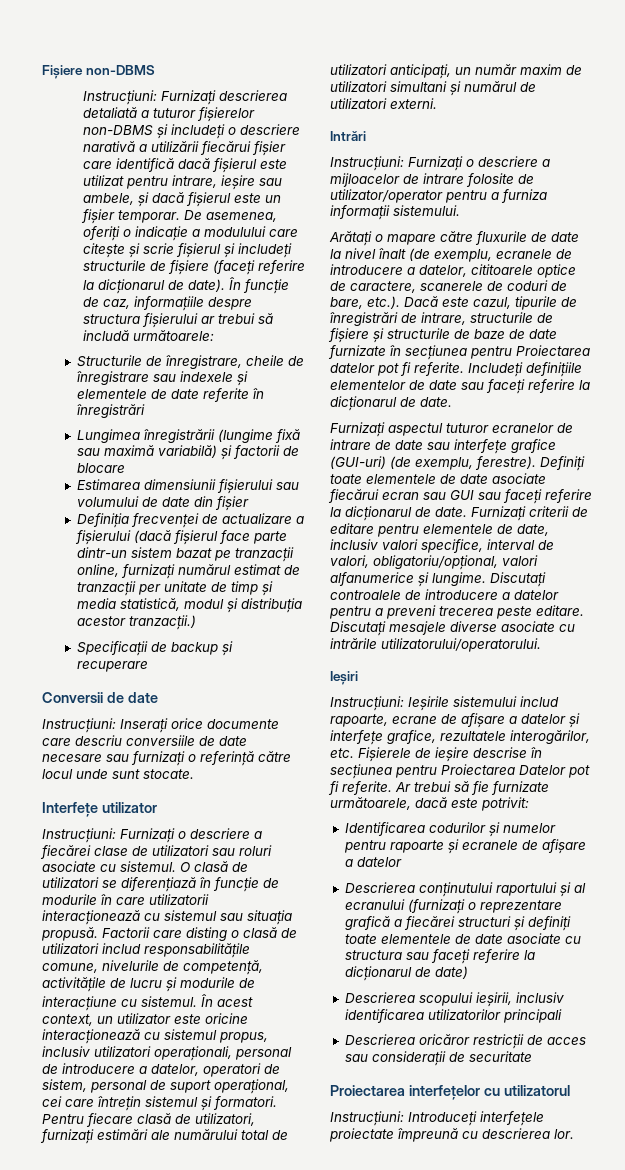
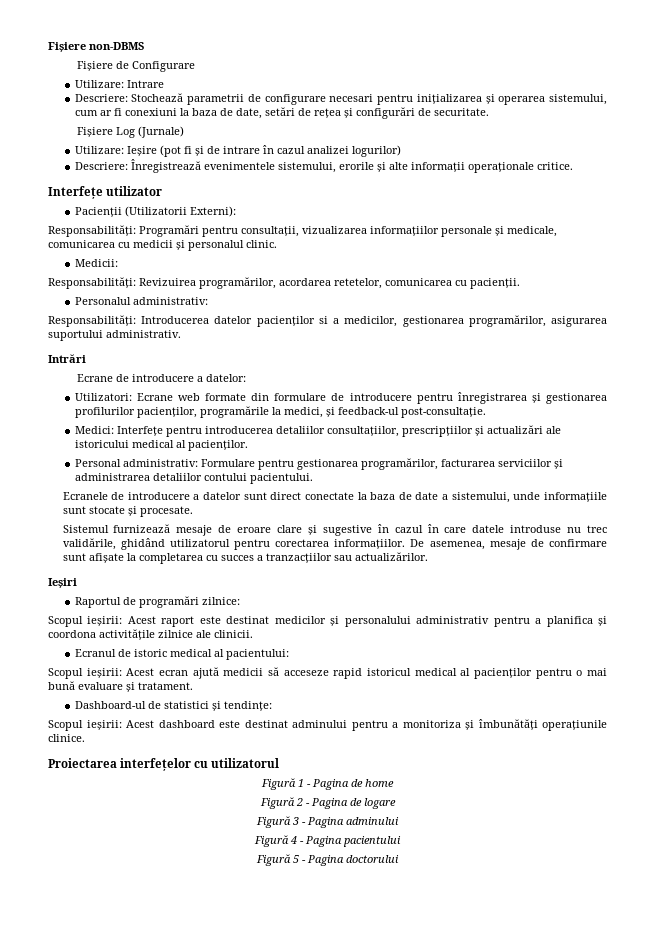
- Instrucțiuni: Furnizați descrierea detaliată a tuturor fișierelor non-DBMS și includeți o descriere narativă a utilizării fiecărui fișier care identifică dacă fișierul este utilizat pentru intrare, ieșire sau ambele, și dacă fișierul este un fișier temporar. De asemenea, oferiți o indicație a modulului care citește și scrie fișierul și includeți structurile de fișiere (faceți referire la dicționarul de date). În funcție de caz, informațiile despre structura fișierului ar trebui să includă următoarele:
- Structurile de înregistrare, cheile de înregistrare sau indexele și elementele de date referite în înregistrări
- Lungimea înregistrării (lungime fixă sau maximă variabilă) și factorii de blocare
- Estimarea dimensiunii fișierului sau volumului de date din fișier
- Definiția frecvenței de actualizare a fișierului (dacă fișierul face parte dintr-un sistem bazat pe tranzacții online, furnizați numărul estimat de tranzacții per unitate de timp și media statistică, modul și distribuția acestor tranzacții.)
- Specificații de backup și recuperare
- Conversii de date
- Instrucțiuni: Inserați orice documente care descriu conversiile de date necesare sau furnizați o referință către locul unde sunt stocate.
+ Fișiere de Configurare
+ Utilizare: Intrare
+ Descriere: Stochează parametrii de configurare necesari pentru inițializarea și operarea sistemului, cum ar fi conexiuni la baza de date, setări de rețea și configurări de securitate.
+ Fișiere Log (Jurnale)
+ Utilizare: Ieșire (pot fi și de intrare în cazul analizei logurilor)
+ Descriere: Înregistrează evenimentele sistemului, erorile și alte informații operaționale critice.
  Interfețe utilizator
- Instrucțiuni: Furnizați o descriere a fiecărei clase de utilizatori sau roluri asociate cu sistemul. O clasă de utilizatori se diferențiază în funcție de modurile în care utilizatorii interacționează cu sistemul sau situația propusă. Factorii care disting o clasă de utilizatori includ responsabilitățile comune, nivelurile de competență, activitățile de lucru și modurile de interacțiune cu sistemul. În acest context, un utilizator este oricine interacționează cu sistemul propus, inclusiv utilizatori operaționali, personal de introducere a datelor, operatori de sistem, personal de suport operațional, cei care întrețin sistemul și formatori. Pentru fiecare clasă de utilizatori, furnizați estimări ale numărului total de utilizatori anticipați, un număr maxim de utilizatori simultani și numărul de utilizatori externi.
+ Pacienții (Utilizatorii Externi):
+ Responsabilități: Programări pentru consultații, vizualizarea informațiilor personale și medicale, comunicarea cu medicii și personalul clinic.
+ Medicii:
+ Responsabilități: Revizuirea programărilor, acordarea retetelor, comunicarea cu pacienții.
+ Personalul administrativ:
+ Responsabilități: Introducerea datelor pacienților si a medicilor, gestionarea programărilor, asigurarea suportului administrativ.
  Intrări
- Instrucțiuni: Furnizați o descriere a mijloacelor de intrare folosite de utilizator/operator pentru a furniza informații sistemului.
- Arătați o mapare către fluxurile de date la nivel înalt (de exemplu, ecranele de introducere a datelor, cititoarele optice de caractere, scanerele de coduri de bare, etc.). Dacă este cazul, tipurile de înregistrări de intrare, structurile de fișiere și structurile de baze de date furnizate în secțiunea pentru Proiectarea datelor pot fi referite. Includeți definițiile elementelor de date sau faceți referire la dicționarul de date.
- Furnizați aspectul tuturor ecranelor de intrare de date sau interfețe grafice (GUI-uri) (de exemplu, ferestre). Definiți toate elementele de date asociate fiecărui ecran sau GUI sau faceți referire la dicționarul de date. Furnizați criterii de editare pentru elementele de date, inclusiv valori specifice, interval de valori, obligatoriu/opțional, valori alfanumerice și lungime. Discutați controalele de introducere a datelor pentru a preveni trecerea peste editare. Discutați mesajele diverse asociate cu intrările utilizatorului/operatorului.
+ Ecrane de introducere a datelor:
+ Utilizatori: Ecrane web formate din formulare de introducere pentru înregistrarea și gestionarea profilurilor pacienților, programările la medici, și feedback-ul post-consultație.
+ Medici: Interfețe pentru introducerea detaliilor consultațiilor, prescripțiilor și actualizări ale istoricului medical al pacienților.
+ Personal administrativ: Formulare pentru gestionarea programărilor, facturarea serviciilor și administrarea detaliilor contului pacientului.
+ Ecranele de introducere a datelor sunt direct conectate la baza de date a sistemului, unde informațiile sunt stocate și procesate.
+ Sistemul furnizează mesaje de eroare clare și sugestive în cazul în care datele introduse nu trec validările, ghidând utilizatorul pentru corectarea informațiilor. De asemenea, mesaje de confirmare sunt afișate la completarea cu succes a tranzacțiilor sau actualizărilor.
  Ieșiri
- Instrucțiuni: Ieșirile sistemului includ rapoarte, ecrane de afișare a datelor și interfețe grafice, rezultatele interogărilor, etc. Fișierele de ieșire descrise în secțiunea pentru Proiectarea Datelor pot fi referite. Ar trebui să fie furnizate următoarele, dacă este potrivit:
- Identificarea codurilor și numelor pentru rapoarte și ecranele de afișare a datelor
- Descrierea conținutului raportului și al ecranului (furnizați o reprezentare grafică a fiecărei structuri și definiți toate elementele de date asociate cu structura sau faceți referire la dicționarul de date)
- Descrierea scopului ieșirii, inclusiv identificarea utilizatorilor principali
- Descrierea oricăror restricții de acces sau considerații de securitate
+ Raportul de programări zilnice:
+ Scopul ieșirii: Acest raport este destinat medicilor și personalului administrativ pentru a planifica și coordona activitățile zilnice ale clinicii.
+ Ecranul de istoric medical al pacientului:
+ Scopul ieșirii: Acest ecran ajută medicii să acceseze rapid istoricul medical al pacienților pentru o mai bună evaluare și tratament.
+ Dashboard-ul de statistici și tendințe:
+ Scopul ieșirii: Acest dashboard este destinat adminului pentru a monitoriza și îmbunătăți operațiunile clinice.
  Proiectarea interfețelor cu utilizatorul
- Instrucțiuni: Introduceți interfețele proiectate împreună cu descrierea lor.
+ Figură 1 - Pagina de home
+ Figură 2 - Pagina de logare
+ Figură 3 - Pagina adminului
+ Figură 4 - Pagina pacientului
+ Figură 5 - Pagina doctorului

